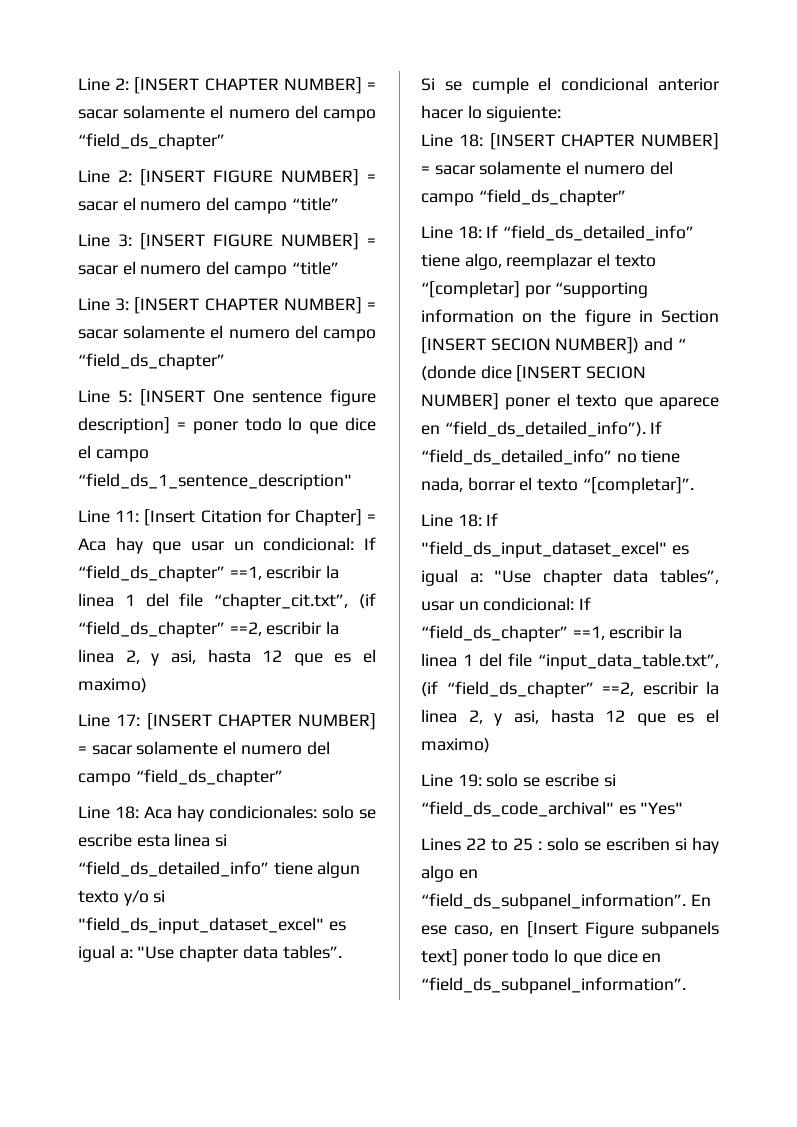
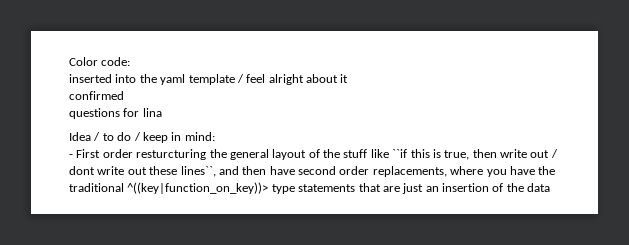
- Line 2: [INSERT CHAPTER NUMBER] = sacar solamente el numero del campo “field_ds_chapter”
- Line 2: [INSERT FIGURE NUMBER] = sacar el numero del campo “title”
- Line 3: [INSERT FIGURE NUMBER] = sacar el numero del campo “title”
- Line 3: [INSERT CHAPTER NUMBER] = sacar solamente el numero del campo “field_ds_chapter”
- Line 5: [INSERT One sentence figure description] = poner todo lo que dice el campo “field_ds_1_sentence_description"
- Line 11: [Insert Citation for Chapter] = Aca hay que usar un condicional: If “field_ds_chapter” ==1, escribir la linea 1 del file “chapter_cit.txt”, (if “field_ds_chapter” ==2, escribir la linea 2, y asi, hasta 12 que es el maximo)
- Line 17: [INSERT CHAPTER NUMBER] = sacar solamente el numero del campo “field_ds_chapter”
- Line 18: Aca hay condicionales: solo se escribe esta linea si “field_ds_detailed_info” tiene algun texto y/o si "field_ds_input_dataset_excel" es igual a: "Use chapter data tables”.
- Si se cumple el condicional anterior hacer lo siguiente:
- Line 18: [INSERT CHAPTER NUMBER] = sacar solamente el numero del campo “field_ds_chapter”
- Line 18: If “field_ds_detailed_info” tiene algo, reemplazar el texto “[completar] por “supporting information on the figure in Section [INSERT SECION NUMBER]) and “ (donde dice [INSERT SECION NUMBER] poner el texto que aparece en “field_ds_detailed_info”). If “field_ds_detailed_info” no tiene nada, borrar el texto “[completar]”.
- Line 18: If "field_ds_input_dataset_excel" es igual a: "Use chapter data tables”, usar un condicional: If “field_ds_chapter” ==1, escribir la linea 1 del file “input_data_table.txt”, (if “field_ds_chapter” ==2, escribir la linea 2, y asi, hasta 12 que es el maximo)
- Line 19: solo se escribe si “field_ds_code_archival" es "Yes"
- Lines 22 to 25 : solo se escriben si hay algo en “field_ds_subpanel_information”. En ese caso, en [Insert Figure subpanels text] poner todo lo que dice en “field_ds_subpanel_information”.
+ Color code:
+ inserted into the yaml template / feel alright about it
+ confirmed
+ questions for lina
+ Idea / to do / keep in mind:
+ - First order resturcturing the general layout of the stuff like ``if this is true, then write out / dont write out these lines``, and then have second order replacements, where you have the traditional ^((key|function_on_key))> type statements that are just an insertion of the data

